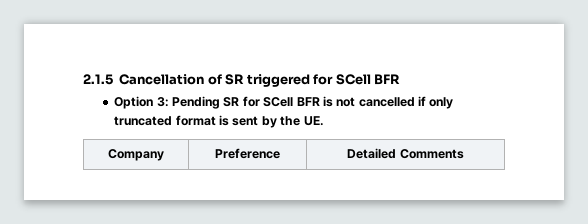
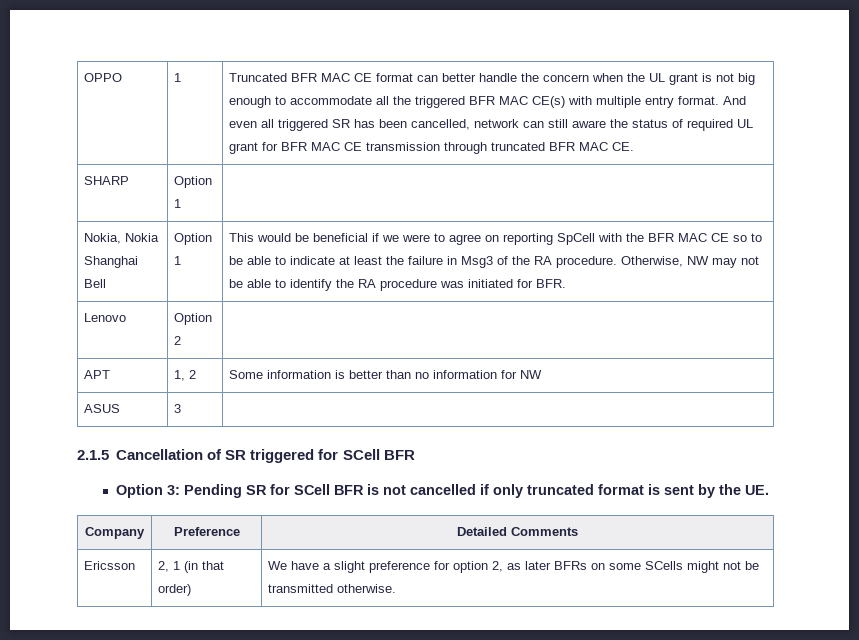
+ OPPO | 1 | Truncated BFR MAC CE format can better handle the concern when the UL grant is not big enough to accommodate all the triggered BFR MAC CE(s) with multiple entry format. And even all triggered SR has been cancelled, network can still aware the status of required UL grant for BFR MAC CE transmission through truncated BFR MAC CE.
+ SHARP | Option 1 |
+ Nokia, Nokia Shanghai Bell | Option 1 | This would be beneficial if we were to agree on reporting SpCell with the BFR MAC CE so to be able to indicate at least the failure in Msg3 of the RA procedure. Otherwise, NW may not be able to identify the RA procedure was initiated for BFR.
+ Lenovo | Option 2 |
+ APT | 1, 2 | Some information is better than no information for NW
+ ASUS | 3 |
+ Ericsson | 2, 1 (in that order) | We have a slight preference for option 2, as later BFRs on some SCells might not be transmitted otherwise.

